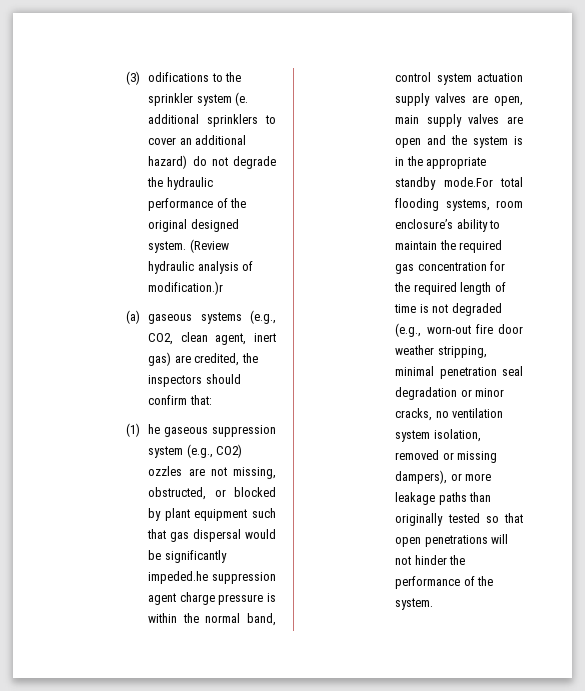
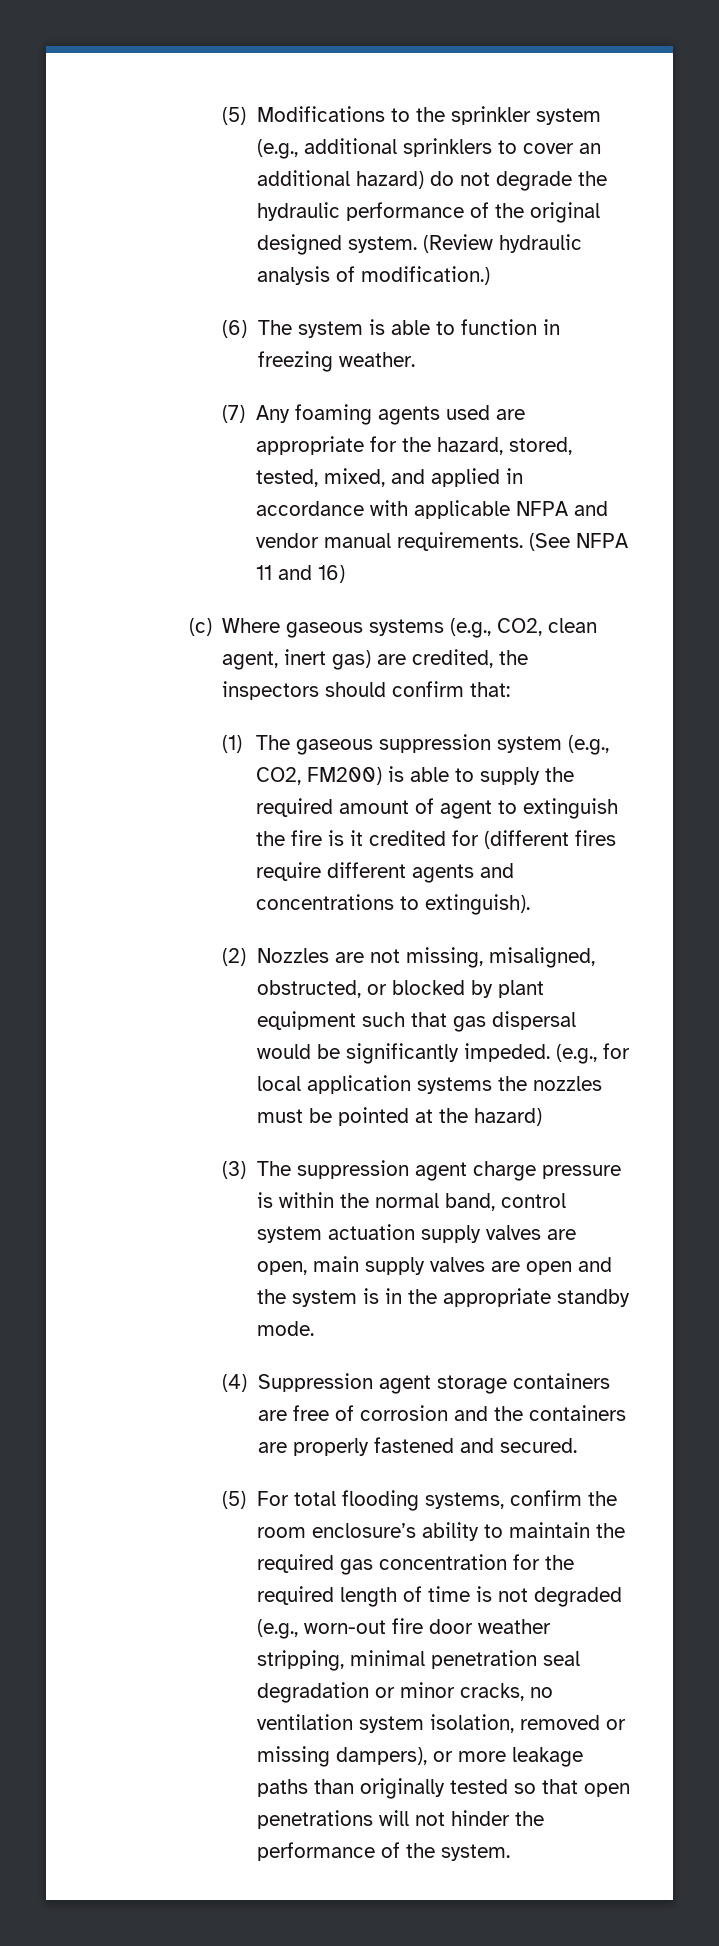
- (3) odifications to the sprinkler system (e. additional sprinklers to cover an additional hazard) do not degrade the hydraulic performance of the original designed system.
+ (5) Modifications to the sprinkler system (e.g., additional sprinklers to cover an additional hazard) do not degrade the hydraulic performance of the original designed system.
- (Review hydraulic analysis of modification.)r
- (a) gaseous systems (e.g., CO2, clean agent, inert gas) are credited, the inspectors should confirm that:
+ (Review hydraulic analysis of modification.)
+ (6) The system is able to function in freezing weather.
+ (7) Any foaming agents used are appropriate for the hazard, stored, tested, mixed, and applied in accordance with applicable NFPA and vendor manual requirements. (See NFPA 11 and 16)
+ (c) Where gaseous systems (e.g., CO2, clean agent, inert gas) are credited, the inspectors should confirm that:
- (1) he gaseous suppression system (e.g., CO2) ozzles are not missing, obstructed, or blocked by plant equipment such that gas dispersal would be significantly impeded.he suppression agent charge pressure is within the normal band, control system actuation supply valves are open, main supply valves are open and the system is in the appropriate standby mode.For total flooding systems, room enclosure’s ability to maintain the required gas concentration for the required length of time is not degraded (e.g., worn-out fire door weather stripping, minimal penetration seal degradation or minor cracks, no ventilation system isolation, removed or missing dampers), or more leakage paths than originally tested so that open penetrations will not hinder the performance of the system.
+ (1) The gaseous suppression system (e.g., CO2, FM200) is able to supply the required amount of agent to extinguish the fire is it credited for (different fires require different agents and concentrations to extinguish).
+ (2) Nozzles are not missing, misaligned, obstructed, or blocked by plant equipment such that gas dispersal would be significantly impeded. (e.g., for local application systems the nozzles must be pointed at the hazard)
+ (3) The suppression agent charge pressure is within the normal band, control system actuation supply valves are open, main supply valves are open and the system is in the appropriate standby mode.
+ (4) Suppression agent storage containers are free of corrosion and the containers are properly fastened and secured.
+ (5) For total flooding systems, confirm the room enclosure’s ability to maintain the required gas concentration for the required length of time is not degraded (e.g., worn-out fire door weather stripping, minimal penetration seal degradation or minor cracks, no ventilation system isolation, removed or missing dampers), or more leakage paths than originally tested so that open penetrations will not hinder the performance of the system.

